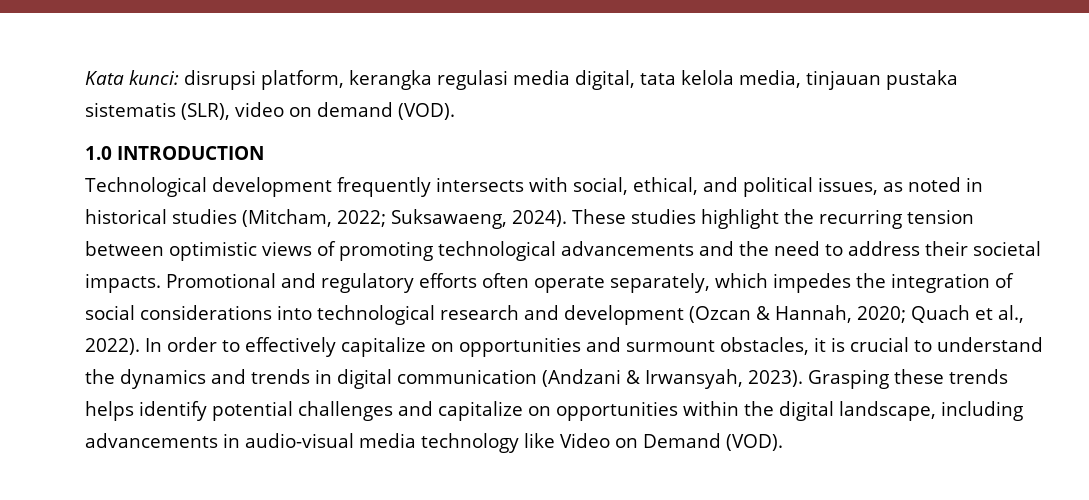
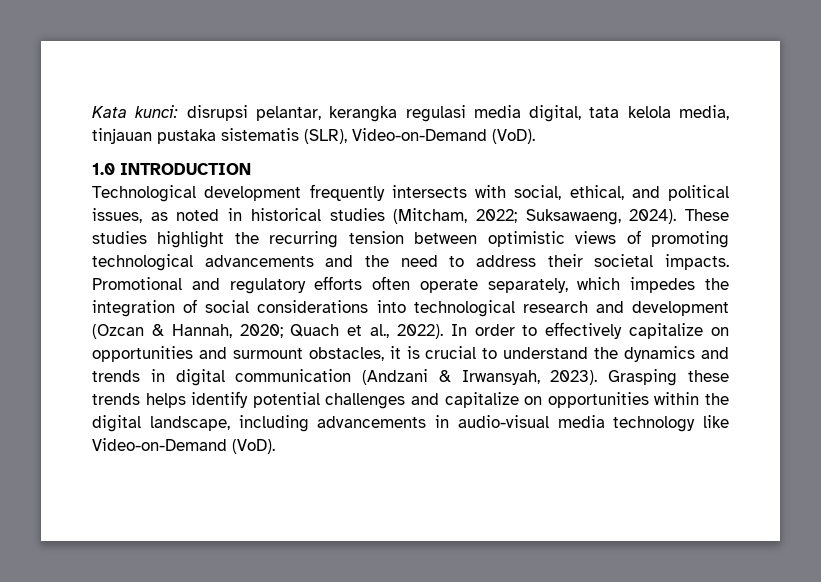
- Kata kunci: disrupsi platform, kerangka regulasi media digital, tata kelola media, tinjauan pustaka sistematis (SLR), video on demand (VOD).
+ Kata kunci: disrupsi pelantar, kerangka regulasi media digital, tata kelola media, tinjauan pustaka sistematis (SLR), Video-on-Demand (VoD).
- Grasping these trends helps identify potential challenges and capitalize on opportunities within the digital landscape, including advancements in audio-visual media technology like Video on Demand (VOD).
+ Grasping these trends helps identify potential challenges and capitalize on opportunities within the digital landscape, including advancements in audio-visual media technology like Video-on-Demand (VoD).

